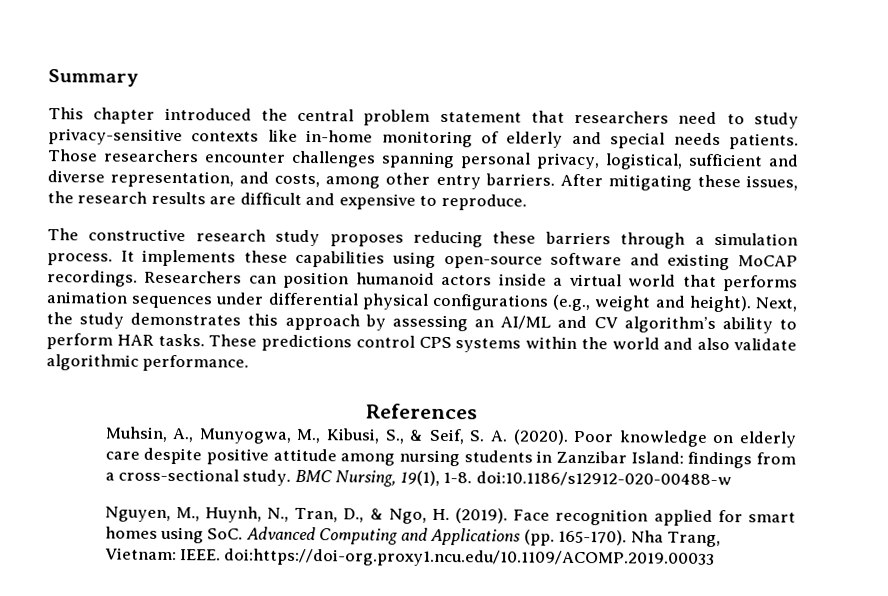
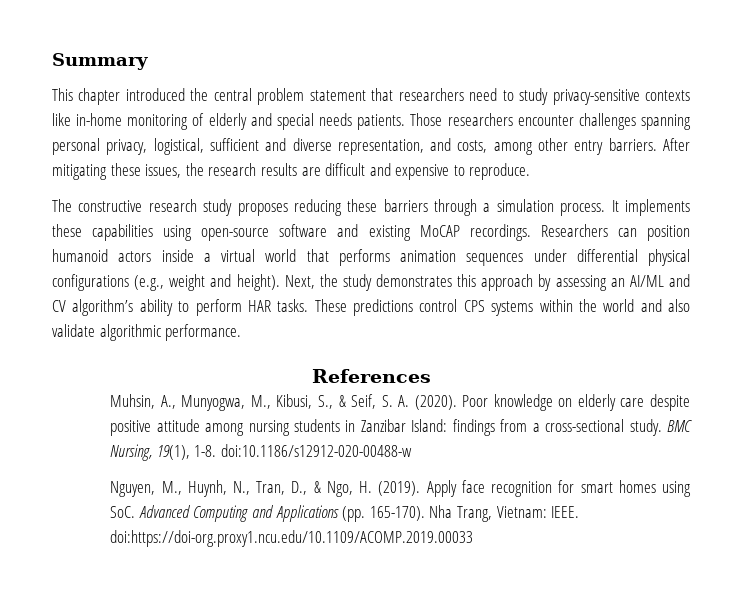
- Face recognition applied for smart homes using SoC. Advanced Computing and Applications (pp. 165-170).
+ Apply face recognition for smart homes using SoC. Advanced Computing and Applications (pp. 165-170).

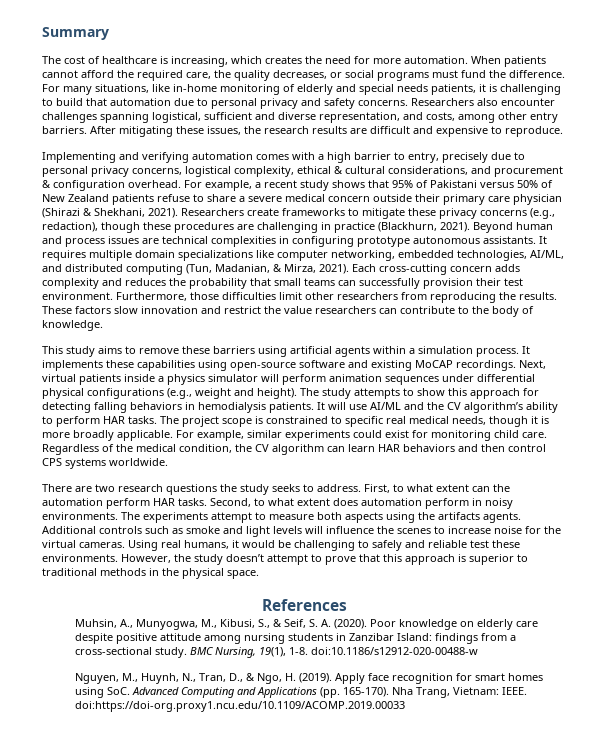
- This chapter introduced the central problem statement that researchers need to study privacy-sensitive contexts like in-home monitoring of elderly and special needs patients. Those researchers encounter challenges spanning personal privacy, logistical, sufficient and diverse representation, and costs, among other entry barriers.
+ The cost of healthcare is increasing, which creates the need for more automation. When patients cannot afford the required care, the quality decreases, or social programs must fund the difference. For many situations, like in-home monitoring of elderly and special needs patients, it is challenging to build that automation due to personal privacy and safety concerns. Researchers also encounter challenges spanning logistical, sufficient and diverse representation, and costs, among other entry barriers.
- The constructive research study proposes reducing these barriers through a simulation process.
+ Implementing and verifying automation comes with a high barrier to entry, precisely due to personal privacy concerns, logistical complexity, ethical & cultural considerations, and procurement & configuration overhead. For example, a recent study shows that 95% of Pakistani versus 50% of New Zealand patients refuse to share a severe medical concern outside their primary care physician (Shirazi & Shekhani, 2021). Researchers create frameworks to mitigate these privacy concerns (e.g., redaction), though these procedures are challenging in practice (Blackhurn, 2021). Beyond human and process issues are technical complexities in configuring prototype autonomous assistants. It requires multiple domain specializations like computer networking, embedded technologies, AI/ML, and distributed computing (Tun, Madanian, & Mirza, 2021). Each cross-cutting concern adds complexity and reduces the probability that small teams can successfully provision their test environment. Furthermore, those difficulties limit other researchers from reproducing the results. These factors slow innovation and restrict the value researchers can contribute to the body of knowledge.
+ This study aims to remove these barriers using artificial agents within a simulation process.
- Researchers can position humanoid actors inside a virtual world that performs animation sequences under differential physical configurations (e.g., weight and height).
+ Next, virtual patients inside a physics simulator will perform animation sequences under differential physical configurations (e.g., weight and height).
- Next, the study demonstrates this approach by assessing an AI/ML and CV algorithm’s ability to perform HAR tasks.
+ The study attempts to show this approach for detecting falling behaviors in hemodialysis patients. It will use AI/ML and the CV algorithm’s ability to perform HAR tasks.
- These predictions control CPS systems within the world and also validate algorithmic performance.
+ The project scope is constrained to specific real medical needs, though it is more broadly applicable. For example, similar experiments could exist for monitoring child care. Regardless of the medical condition, the CV algorithm can learn HAR behaviors and then control CPS systems worldwide.
+ There are two research questions the study seeks to address. First, to what extent can the automation perform HAR tasks. Second, to what extent does automation perform in noisy environments. The experiments attempt to measure both aspects using the artifacts agents. Additional controls such as smoke and light levels will influence the scenes to increase noise for the virtual cameras. Using real humans, it would be challenging to safely and reliable test these environments. However, the study doesn’t attempt to prove that this approach is superior to traditional methods in the physical space.

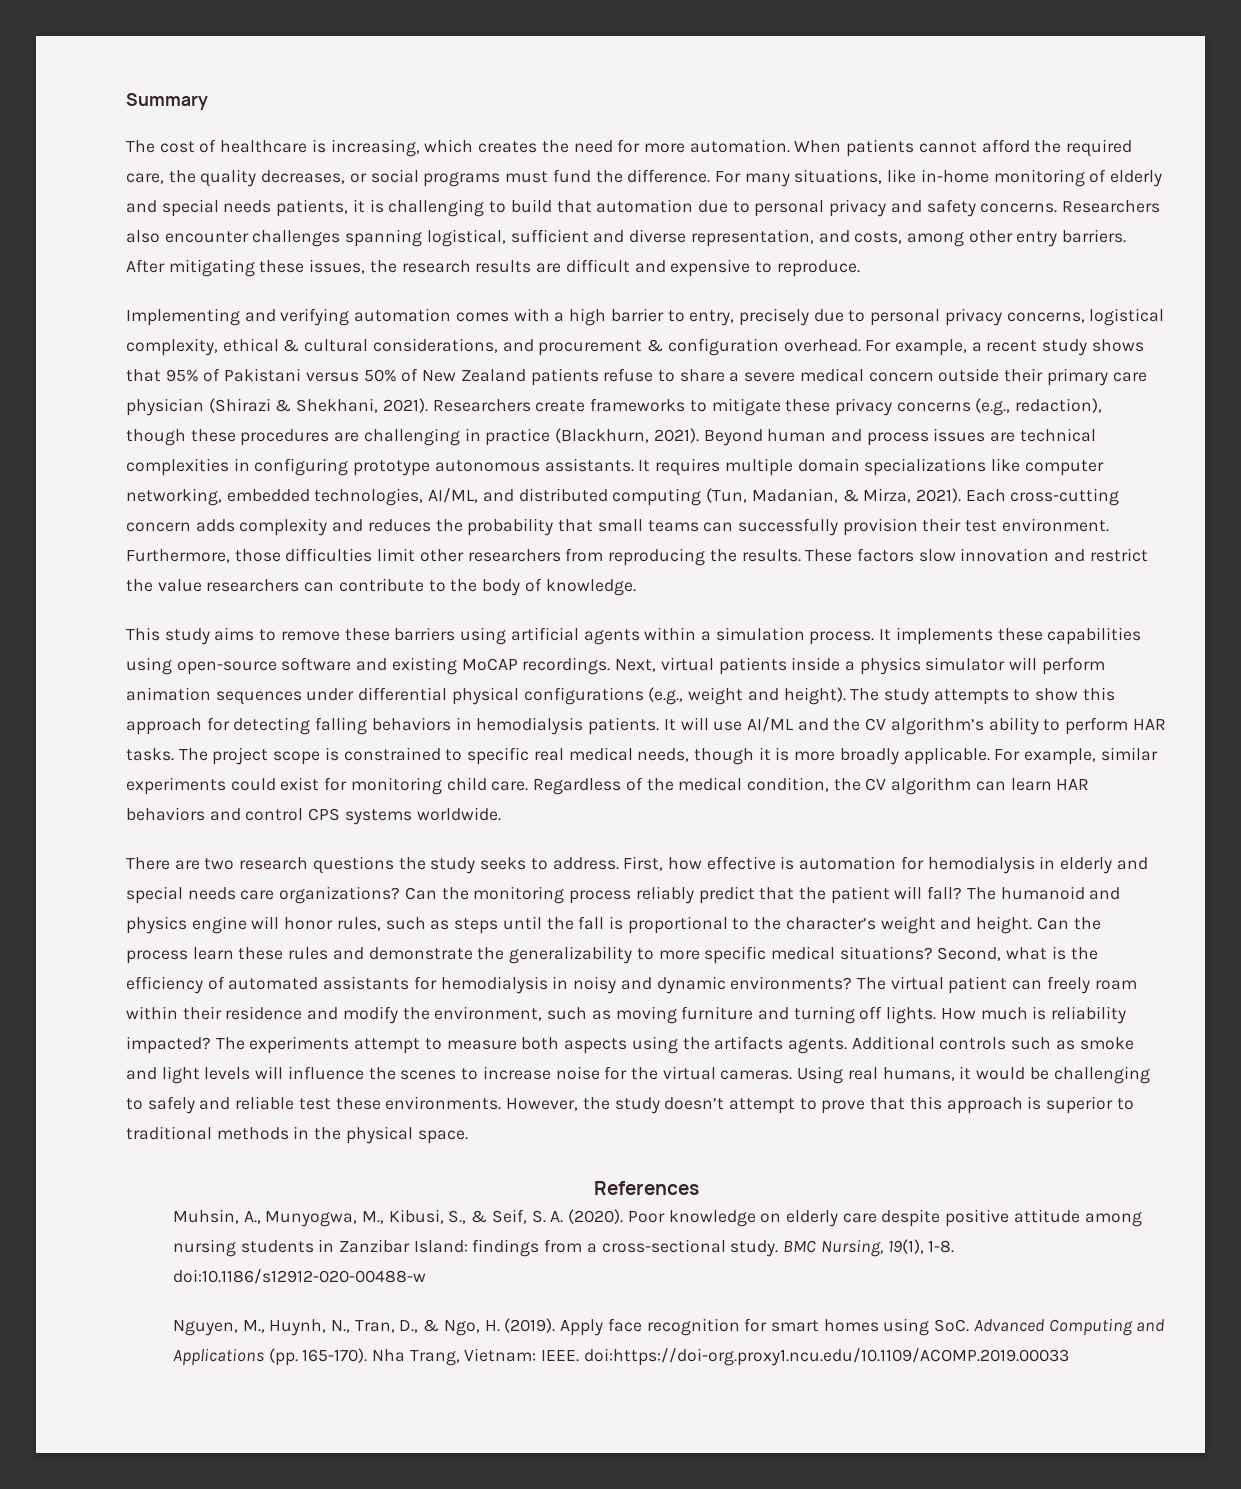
- Regardless of the medical condition, the CV algorithm can learn HAR behaviors and then control CPS systems worldwide.
+ Regardless of the medical condition, the CV algorithm can learn HAR behaviors and control CPS systems worldwide.
- First, to what extent can the automation perform HAR tasks. Second, to what extent does automation perform in noisy environments.
+ First, how effective is automation for hemodialysis in elderly and special needs care organizations? Can the monitoring process reliably predict that the patient will fall? The humanoid and physics engine will honor rules, such as steps until the fall is proportional to the character’s weight and height. Can the process learn these rules and demonstrate the generalizability to more specific medical situations? Second, what is the efficiency of automated assistants for hemodialysis in noisy and dynamic environments? The virtual patient can freely roam within their residence and modify the environment, such as moving furniture and turning off lights. How much is reliability impacted?

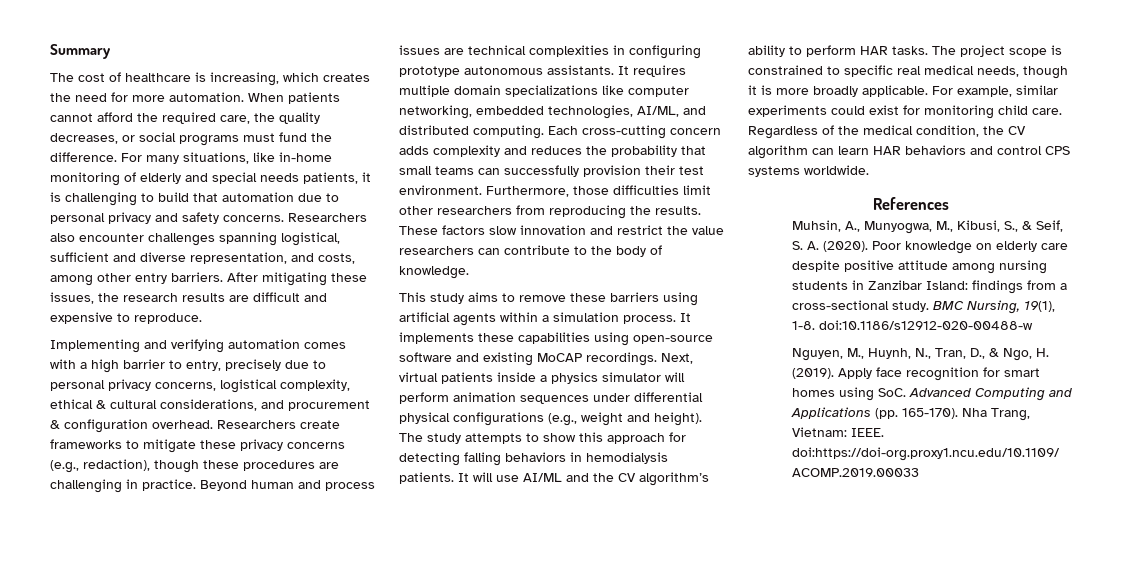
- For example, a recent study shows that 95% of Pakistani versus 50% of New Zealand patients refuse to share a severe medical concern outside their primary care physician (Shirazi & Shekhani, 2021).
- Researchers create frameworks to mitigate these privacy concerns (e.g., redaction), though these procedures are challenging in practice (Blackhurn, 2021).
+ Researchers create frameworks to mitigate these privacy concerns (e.g., redaction), though these procedures are challenging in practice.
- It requires multiple domain specializations like computer networking, embedded technologies, AI/ML, and distributed computing (Tun, Madanian, & Mirza, 2021).
+ It requires multiple domain specializations like computer networking, embedded technologies, AI/ML, and distributed computing.
- There are two research questions the study seeks to address. First, how effective is automation for hemodialysis in elderly and special needs care organizations? Can the monitoring process reliably predict that the patient will fall? The humanoid and physics engine will honor rules, such as steps until the fall is proportional to the character’s weight and height. Can the process learn these rules and demonstrate the generalizability to more specific medical situations? Second, what is the efficiency of automated assistants for hemodialysis in noisy and dynamic environments? The virtual patient can freely roam within their residence and modify the environment, such as moving furniture and turning off lights. How much is reliability impacted? The experiments attempt to measure both aspects using the artifacts agents. Additional controls such as smoke and light levels will influence the scenes to increase noise for the virtual cameras. Using real humans, it would be challenging to safely and reliable test these environments. However, the study doesn’t attempt to prove that this approach is superior to traditional methods in the physical space.

